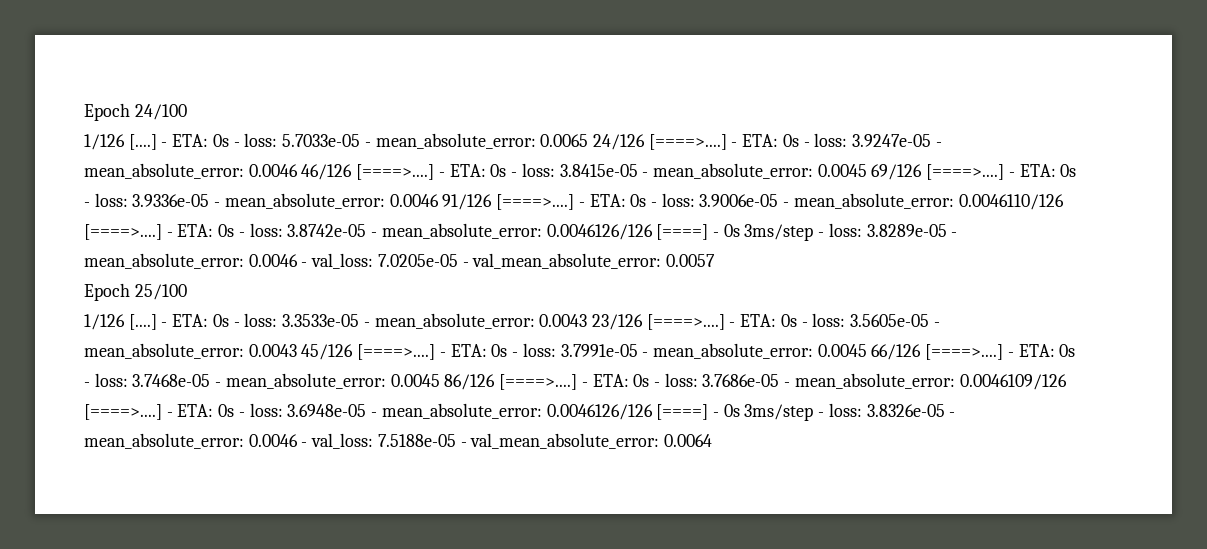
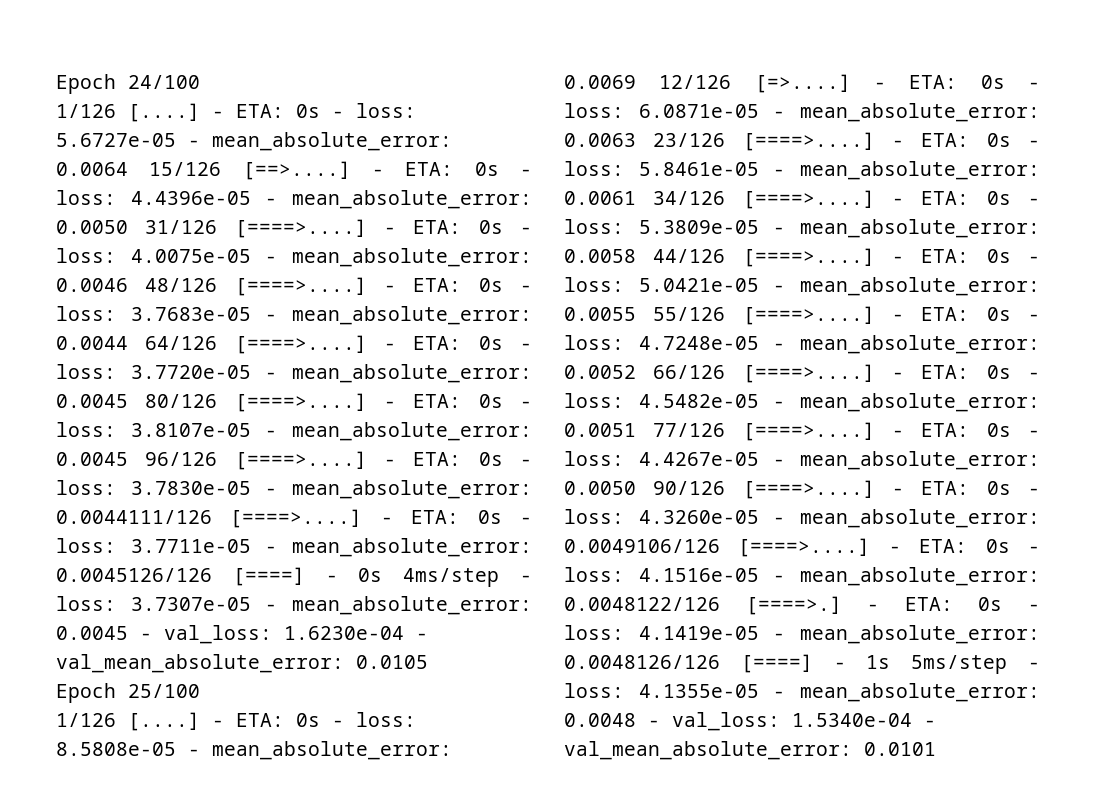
- - ETA: 0s - loss: 5.7033e-05 - mean_absolute_error: 0.0065 24/126 [====>....] - ETA: 0s - loss: 3.9247e-05 - mean_absolute_error: 0.0046 46/126 [====>....] - ETA: 0s - loss: 3.8415e-05 - mean_absolute_error: 0.0045 69/126 [====>....] - ETA: 0s - loss: 3.9336e-05 - mean_absolute_error: 0.0046 91/126 [====>....] - ETA: 0s - loss: 3.9006e-05 - mean_absolute_error: 0.0046110/126 [====>....] - ETA: 0s - loss: 3.8742e-05 - mean_absolute_error: 0.0046126/126 [====] - 0s 3ms/step - loss: 3.8289e-05 - mean_absolute_error: 0.0046 - val_loss: 7.0205e-05 - val_mean_absolute_error: 0.0057
+ - ETA: 0s - loss: 5.6727e-05 - mean_absolute_error: 0.0064 15/126 [==>....] - ETA: 0s - loss: 4.4396e-05 - mean_absolute_error: 0.0050 31/126 [====>....] - ETA: 0s - loss: 4.0075e-05 - mean_absolute_error: 0.0046 48/126 [====>....] - ETA: 0s - loss: 3.7683e-05 - mean_absolute_error: 0.0044 64/126 [====>....] - ETA: 0s - loss: 3.7720e-05 - mean_absolute_error: 0.0045 80/126 [====>....] - ETA: 0s - loss: 3.8107e-05 - mean_absolute_error: 0.0045 96/126 [====>....] - ETA: 0s - loss: 3.7830e-05 - mean_absolute_error: 0.0044111/126 [====>....] - ETA: 0s - loss: 3.7711e-05 - mean_absolute_error: 0.0045126/126 [====] - 0s 4ms/step - loss: 3.7307e-05 - mean_absolute_error: 0.0045 - val_loss: 1.6230e-04 - val_mean_absolute_error: 0.0105
- - ETA: 0s - loss: 3.3533e-05 - mean_absolute_error: 0.0043 23/126 [====>....]
+ - ETA: 0s - loss: 8.5808e-05 - mean_absolute_error: 0.0069 12/126 [=>....] - ETA: 0s - loss: 6.0871e-05 - mean_absolute_error: 0.0063 23/126 [====>....]
- - ETA: 0s - loss: 3.5605e-05 - mean_absolute_error: 0.0043 45/126 [====>....] - ETA: 0s - loss: 3.7991e-05 - mean_absolute_error: 0.0045 66/126 [====>....]
+ - ETA: 0s - loss: 5.8461e-05 - mean_absolute_error: 0.0061 34/126 [====>....] - ETA: 0s - loss: 5.3809e-05 - mean_absolute_error: 0.0058 44/126 [====>....] - ETA: 0s - loss: 5.0421e-05 - mean_absolute_error: 0.0055 55/126 [====>....] - ETA: 0s - loss: 4.7248e-05 - mean_absolute_error: 0.0052 66/126 [====>....]
- - ETA: 0s - loss: 3.7468e-05 - mean_absolute_error: 0.0045 86/126 [====>....] - ETA: 0s - loss: 3.7686e-05 - mean_absolute_error: 0.0046109/126 [====>....] - ETA: 0s - loss: 3.6948e-05 - mean_absolute_error: 0.0046126/126 [====] - 0s 3ms/step - loss: 3.8326e-05 - mean_absolute_error: 0.0046 - val_loss: 7.5188e-05 - val_mean_absolute_error: 0.0064
+ - ETA: 0s - loss: 4.5482e-05 - mean_absolute_error: 0.0051 77/126 [====>....] - ETA: 0s - loss: 4.4267e-05 - mean_absolute_error: 0.0050 90/126 [====>....] - ETA: 0s - loss: 4.3260e-05 - mean_absolute_error: 0.0049106/126 [====>....] - ETA: 0s - loss: 4.1516e-05 - mean_absolute_error: 0.0048122/126 [====>.] - ETA: 0s - loss: 4.1419e-05 - mean_absolute_error: 0.0048126/126 [====] - 1s 5ms/step - loss: 4.1355e-05 - mean_absolute_error: 0.0048 - val_loss: 1.5340e-04 - val_mean_absolute_error: 0.0101

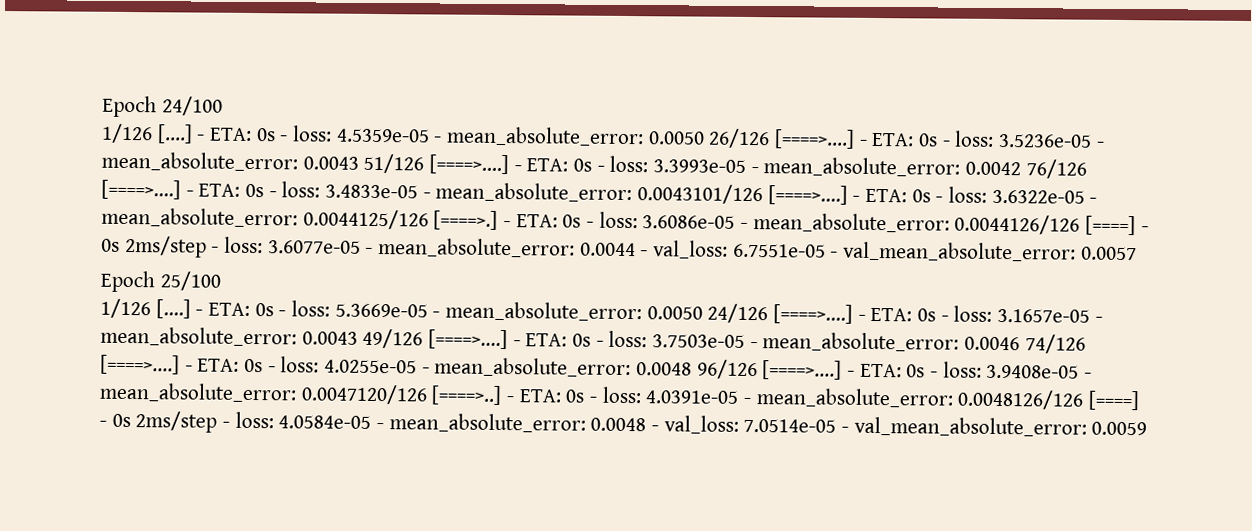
- - ETA: 0s - loss: 5.6727e-05 - mean_absolute_error: 0.0064 15/126 [==>....] - ETA: 0s - loss: 4.4396e-05 - mean_absolute_error: 0.0050 31/126 [====>....] - ETA: 0s - loss: 4.0075e-05 - mean_absolute_error: 0.0046 48/126 [====>....] - ETA: 0s - loss: 3.7683e-05 - mean_absolute_error: 0.0044 64/126 [====>....] - ETA: 0s - loss: 3.7720e-05 - mean_absolute_error: 0.0045 80/126 [====>....] - ETA: 0s - loss: 3.8107e-05 - mean_absolute_error: 0.0045 96/126 [====>....] - ETA: 0s - loss: 3.7830e-05 - mean_absolute_error: 0.0044111/126 [====>....] - ETA: 0s - loss: 3.7711e-05 - mean_absolute_error: 0.0045126/126 [====] - 0s 4ms/step - loss: 3.7307e-05 - mean_absolute_error: 0.0045 - val_loss: 1.6230e-04 - val_mean_absolute_error: 0.0105
+ - ETA: 0s - loss: 4.5359e-05 - mean_absolute_error: 0.0050 26/126 [====>....] - ETA: 0s - loss: 3.5236e-05 - mean_absolute_error: 0.0043 51/126 [====>....] - ETA: 0s - loss: 3.3993e-05 - mean_absolute_error: 0.0042 76/126 [====>....] - ETA: 0s - loss: 3.4833e-05 - mean_absolute_error: 0.0043101/126 [====>....] - ETA: 0s - loss: 3.6322e-05 - mean_absolute_error: 0.0044125/126 [====>.] - ETA: 0s - loss: 3.6086e-05 - mean_absolute_error: 0.0044126/126 [====] - 0s 2ms/step - loss: 3.6077e-05 - mean_absolute_error: 0.0044 - val_loss: 6.7551e-05 - val_mean_absolute_error: 0.0057
- - ETA: 0s - loss: 8.5808e-05 - mean_absolute_error: 0.0069 12/126 [=>....] - ETA: 0s - loss: 6.0871e-05 - mean_absolute_error: 0.0063 23/126 [====>....] - ETA: 0s - loss: 5.8461e-05 - mean_absolute_error: 0.0061 34/126 [====>....] - ETA: 0s - loss: 5.3809e-05 - mean_absolute_error: 0.0058 44/126 [====>....] - ETA: 0s - loss: 5.0421e-05 - mean_absolute_error: 0.0055 55/126 [====>....] - ETA: 0s - loss: 4.7248e-05 - mean_absolute_error: 0.0052 66/126 [====>....] - ETA: 0s - loss: 4.5482e-05 - mean_absolute_error: 0.0051 77/126 [====>....] - ETA: 0s - loss: 4.4267e-05 - mean_absolute_error: 0.0050 90/126 [====>....] - ETA: 0s - loss: 4.3260e-05 - mean_absolute_error: 0.0049106/126 [====>....] - ETA: 0s - loss: 4.1516e-05 - mean_absolute_error: 0.0048122/126 [====>.] - ETA: 0s - loss: 4.1419e-05 - mean_absolute_error: 0.0048126/126 [====] - 1s 5ms/step - loss: 4.1355e-05 - mean_absolute_error: 0.0048 - val_loss: 1.5340e-04 - val_mean_absolute_error: 0.0101
+ - ETA: 0s - loss: 5.3669e-05 - mean_absolute_error: 0.0050 24/126 [====>....] - ETA: 0s - loss: 3.1657e-05 - mean_absolute_error: 0.0043 49/126 [====>....] - ETA: 0s - loss: 3.7503e-05 - mean_absolute_error: 0.0046 74/126 [====>....] - ETA: 0s - loss: 4.0255e-05 - mean_absolute_error: 0.0048 96/126 [====>....] - ETA: 0s - loss: 3.9408e-05 - mean_absolute_error: 0.0047120/126 [====>..] - ETA: 0s - loss: 4.0391e-05 - mean_absolute_error: 0.0048126/126 [====] - 0s 2ms/step - loss: 4.0584e-05 - mean_absolute_error: 0.0048 - val_loss: 7.0514e-05 - val_mean_absolute_error: 0.0059

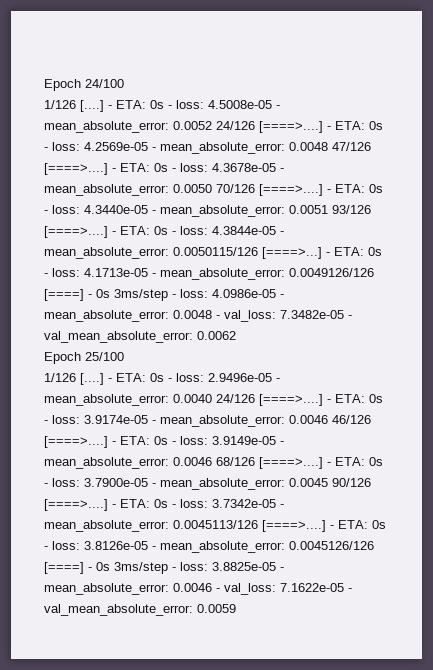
- - ETA: 0s - loss: 4.5359e-05 - mean_absolute_error: 0.0050 26/126 [====>....] - ETA: 0s - loss: 3.5236e-05 - mean_absolute_error: 0.0043 51/126 [====>....] - ETA: 0s - loss: 3.3993e-05 - mean_absolute_error: 0.0042 76/126 [====>....] - ETA: 0s - loss: 3.4833e-05 - mean_absolute_error: 0.0043101/126 [====>....] - ETA: 0s - loss: 3.6322e-05 - mean_absolute_error: 0.0044125/126 [====>.] - ETA: 0s - loss: 3.6086e-05 - mean_absolute_error: 0.0044126/126 [====] - 0s 2ms/step - loss: 3.6077e-05 - mean_absolute_error: 0.0044 - val_loss: 6.7551e-05 - val_mean_absolute_error: 0.0057
+ - ETA: 0s - loss: 4.5008e-05 - mean_absolute_error: 0.0052 24/126 [====>....] - ETA: 0s - loss: 4.2569e-05 - mean_absolute_error: 0.0048 47/126 [====>....] - ETA: 0s - loss: 4.3678e-05 - mean_absolute_error: 0.0050 70/126 [====>....] - ETA: 0s - loss: 4.3440e-05 - mean_absolute_error: 0.0051 93/126 [====>....] - ETA: 0s - loss: 4.3844e-05 - mean_absolute_error: 0.0050115/126 [====>...] - ETA: 0s - loss: 4.1713e-05 - mean_absolute_error: 0.0049126/126 [====] - 0s 3ms/step - loss: 4.0986e-05 - mean_absolute_error: 0.0048 - val_loss: 7.3482e-05 - val_mean_absolute_error: 0.0062
- - ETA: 0s - loss: 5.3669e-05 - mean_absolute_error: 0.0050 24/126 [====>....] - ETA: 0s - loss: 3.1657e-05 - mean_absolute_error: 0.0043 49/126 [====>....] - ETA: 0s - loss: 3.7503e-05 - mean_absolute_error: 0.0046 74/126 [====>....] - ETA: 0s - loss: 4.0255e-05 - mean_absolute_error: 0.0048 96/126 [====>....] - ETA: 0s - loss: 3.9408e-05 - mean_absolute_error: 0.0047120/126 [====>..] - ETA: 0s - loss: 4.0391e-05 - mean_absolute_error: 0.0048126/126 [====] - 0s 2ms/step - loss: 4.0584e-05 - mean_absolute_error: 0.0048 - val_loss: 7.0514e-05 - val_mean_absolute_error: 0.0059
+ - ETA: 0s - loss: 2.9496e-05 - mean_absolute_error: 0.0040 24/126 [====>....] - ETA: 0s - loss: 3.9174e-05 - mean_absolute_error: 0.0046 46/126 [====>....] - ETA: 0s - loss: 3.9149e-05 - mean_absolute_error: 0.0046 68/126 [====>....] - ETA: 0s - loss: 3.7900e-05 - mean_absolute_error: 0.0045 90/126 [====>....] - ETA: 0s - loss: 3.7342e-05 - mean_absolute_error: 0.0045113/126 [====>....] - ETA: 0s - loss: 3.8126e-05 - mean_absolute_error: 0.0045126/126 [====] - 0s 3ms/step - loss: 3.8825e-05 - mean_absolute_error: 0.0046 - val_loss: 7.1622e-05 - val_mean_absolute_error: 0.0059

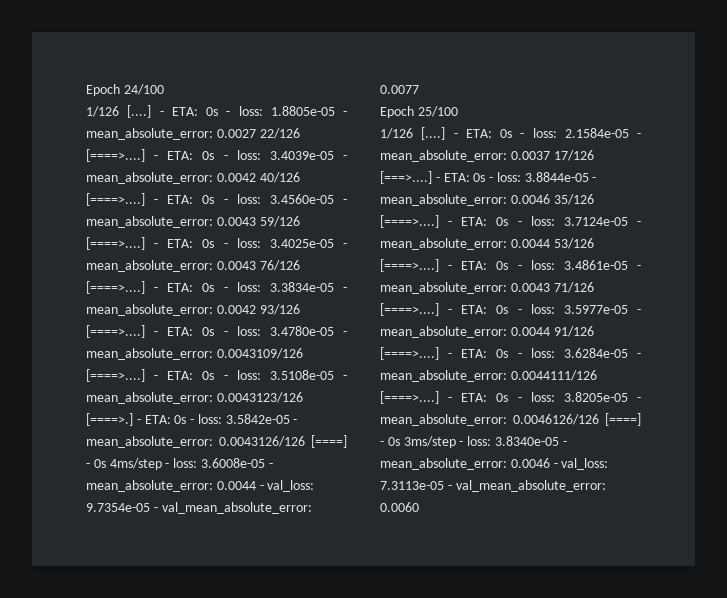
- - ETA: 0s - loss: 4.5008e-05 - mean_absolute_error: 0.0052 24/126 [====>....] - ETA: 0s - loss: 4.2569e-05 - mean_absolute_error: 0.0048 47/126 [====>....] - ETA: 0s - loss: 4.3678e-05 - mean_absolute_error: 0.0050 70/126 [====>....] - ETA: 0s - loss: 4.3440e-05 - mean_absolute_error: 0.0051 93/126 [====>....]
+ - ETA: 0s - loss: 1.8805e-05 - mean_absolute_error: 0.0027 22/126 [====>....] - ETA: 0s - loss: 3.4039e-05 - mean_absolute_error: 0.0042 40/126 [====>....] - ETA: 0s - loss: 3.4560e-05 - mean_absolute_error: 0.0043 59/126 [====>....] - ETA: 0s - loss: 3.4025e-05 - mean_absolute_error: 0.0043 76/126 [====>....] - ETA: 0s - loss: 3.3834e-05 - mean_absolute_error: 0.0042 93/126 [====>....]
- - ETA: 0s - loss: 4.3844e-05 - mean_absolute_error: 0.0050115/126 [====>...] - ETA: 0s - loss: 4.1713e-05 - mean_absolute_error: 0.0049126/126 [====] - 0s 3ms/step - loss: 4.0986e-05 - mean_absolute_error: 0.0048 - val_loss: 7.3482e-05 - val_mean_absolute_error: 0.0062
+ - ETA: 0s - loss: 3.4780e-05 - mean_absolute_error: 0.0043109/126 [====>....] - ETA: 0s - loss: 3.5108e-05 - mean_absolute_error: 0.0043123/126 [====>.] - ETA: 0s - loss: 3.5842e-05 - mean_absolute_error: 0.0043126/126 [====] - 0s 4ms/step - loss: 3.6008e-05 - mean_absolute_error: 0.0044 - val_loss: 9.7354e-05 - val_mean_absolute_error: 0.0077
- - ETA: 0s - loss: 2.9496e-05 - mean_absolute_error: 0.0040 24/126 [====>....] - ETA: 0s - loss: 3.9174e-05 - mean_absolute_error: 0.0046 46/126 [====>....] - ETA: 0s - loss: 3.9149e-05 - mean_absolute_error: 0.0046 68/126 [====>....] - ETA: 0s - loss: 3.7900e-05 - mean_absolute_error: 0.0045 90/126 [====>....] - ETA: 0s - loss: 3.7342e-05 - mean_absolute_error: 0.0045113/126 [====>....] - ETA: 0s - loss: 3.8126e-05 - mean_absolute_error: 0.0045126/126 [====] - 0s 3ms/step - loss: 3.8825e-05 - mean_absolute_error: 0.0046 - val_loss: 7.1622e-05 - val_mean_absolute_error: 0.0059
+ - ETA: 0s - loss: 2.1584e-05 - mean_absolute_error: 0.0037 17/126 [===>....] - ETA: 0s - loss: 3.8844e-05 - mean_absolute_error: 0.0046 35/126 [====>....] - ETA: 0s - loss: 3.7124e-05 - mean_absolute_error: 0.0044 53/126 [====>....] - ETA: 0s - loss: 3.4861e-05 - mean_absolute_error: 0.0043 71/126 [====>....] - ETA: 0s - loss: 3.5977e-05 - mean_absolute_error: 0.0044 91/126 [====>....] - ETA: 0s - loss: 3.6284e-05 - mean_absolute_error: 0.0044111/126 [====>....] - ETA: 0s - loss: 3.8205e-05 - mean_absolute_error: 0.0046126/126 [====] - 0s 3ms/step - loss: 3.8340e-05 - mean_absolute_error: 0.0046 - val_loss: 7.3113e-05 - val_mean_absolute_error: 0.0060

